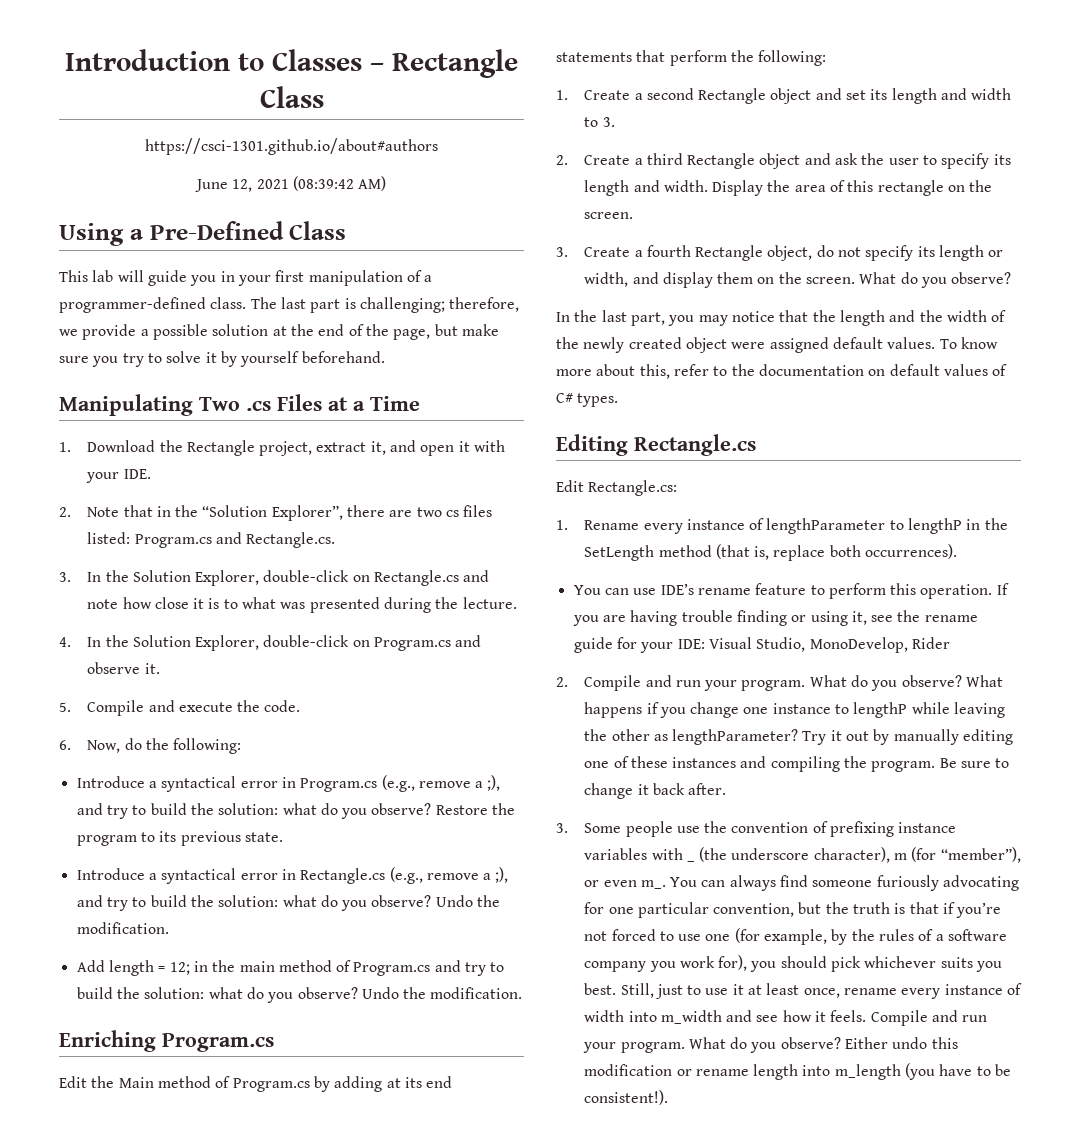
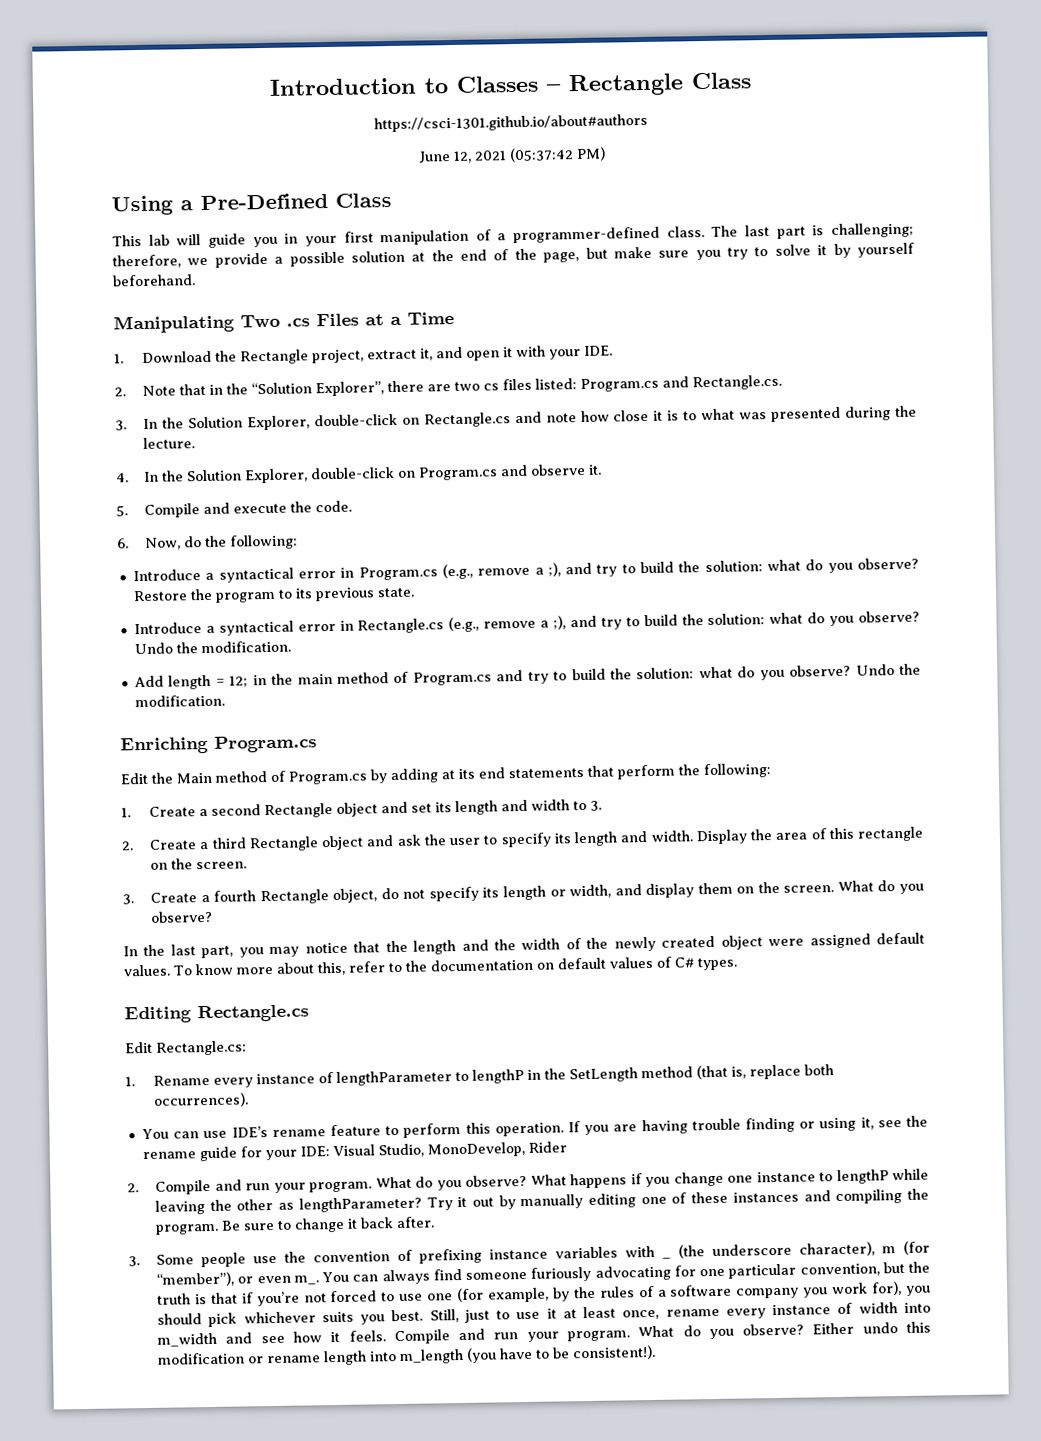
- June 12, 2021 (08:39:42 AM)
+ June 12, 2021 (05:37:42 PM)

